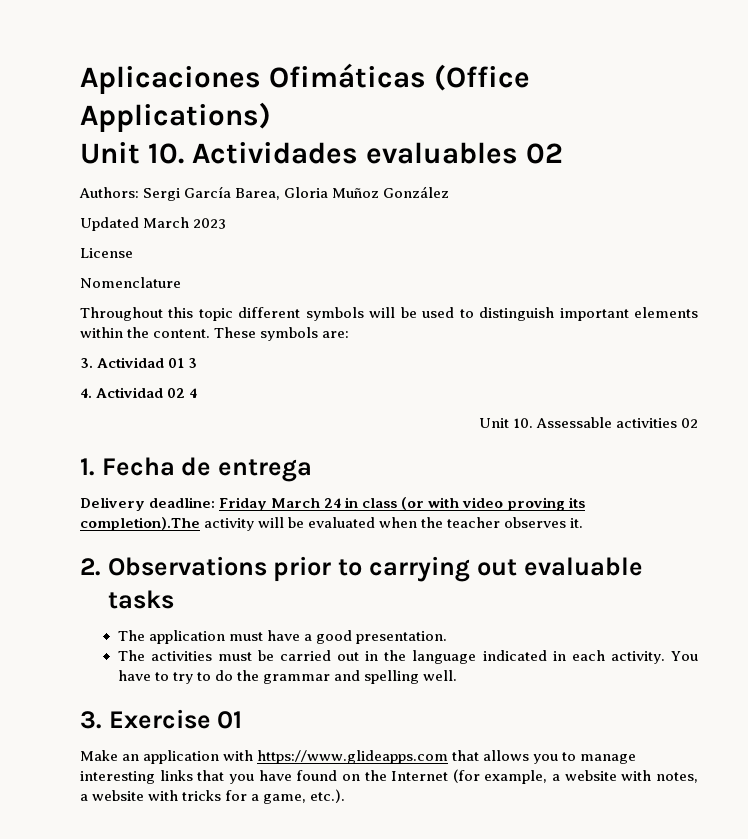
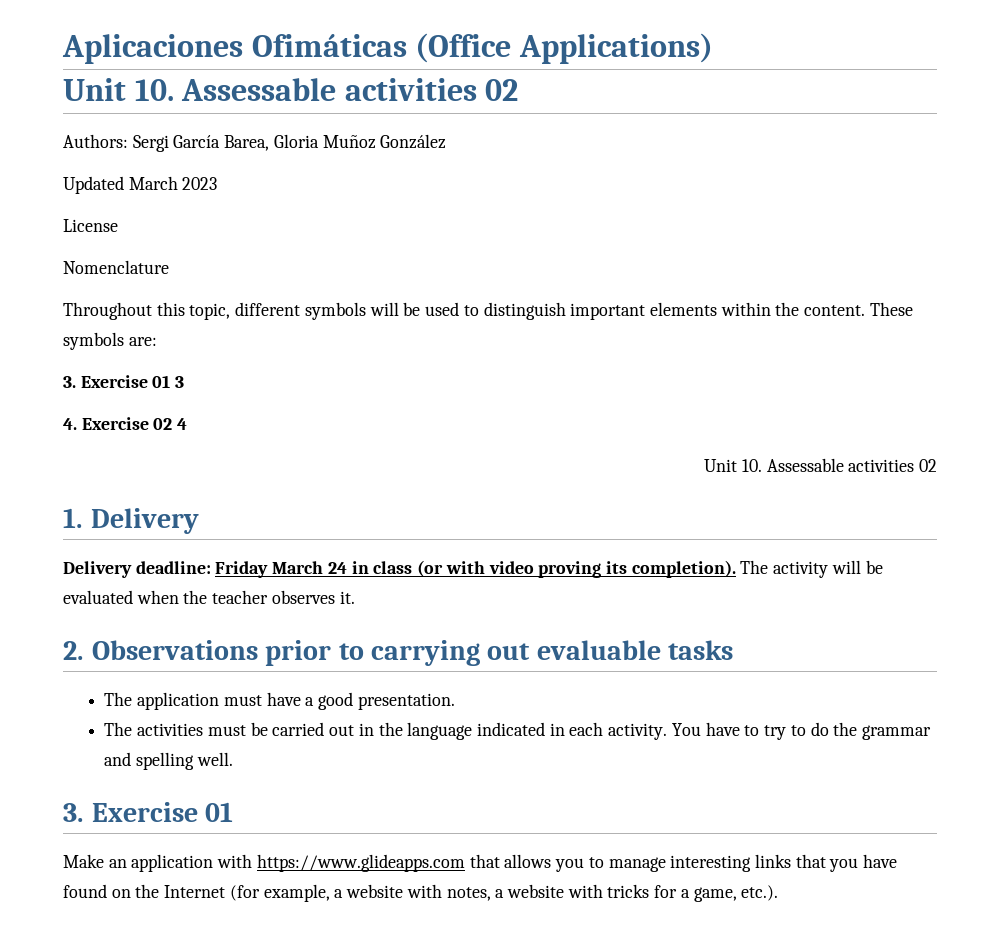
  Aplicaciones Ofimáticas (Office Applications)
- Unit 10. Actividades evaluables 02
+ Unit 10. Assessable activities 02
- Throughout this topic different symbols will be used to distinguish important elements within the content.
+ Throughout this topic, different symbols will be used to distinguish important elements within the content.
- 3. Actividad 01 3
+ 3. Exercise 01 3
- 4. Actividad 02 4
+ 4. Exercise 02 4
- 1. Fecha de entrega
+ 1. Delivery
- Delivery deadline: Friday March 24 in class (or with video proving its completion).The activity will be evaluated when the teacher observes it.
+ Delivery deadline: Friday March 24 in class (or with video proving its completion). The activity will be evaluated when the teacher observes it.

